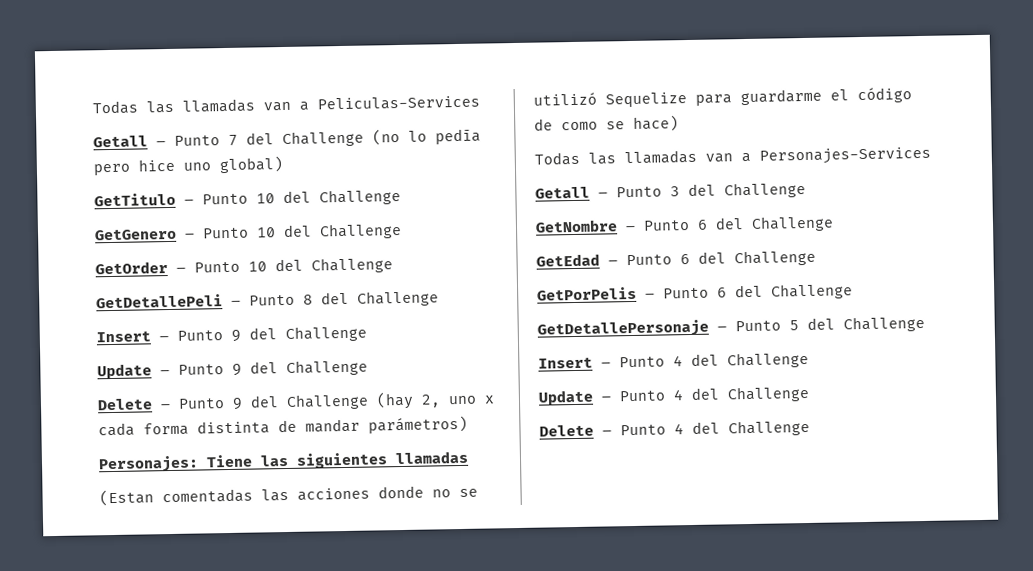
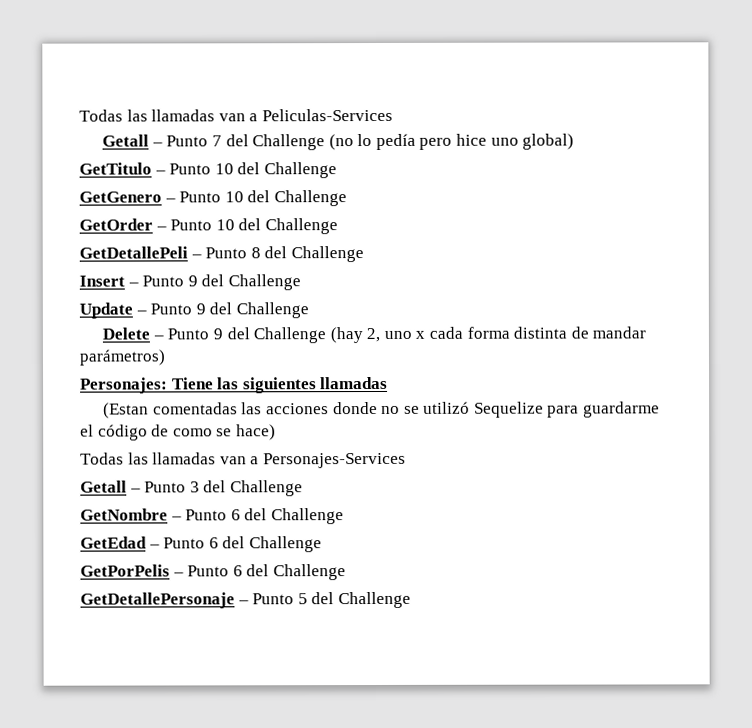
- Getall – Punto 7 del Challenge (no lo pedīa pero hice uno global)
+ Getall – Punto 7 del Challenge (no lo pedía pero hice uno global)
- Insert – Punto 4 del Challenge
- Update – Punto 4 del Challenge
- Delete – Punto 4 del Challenge

